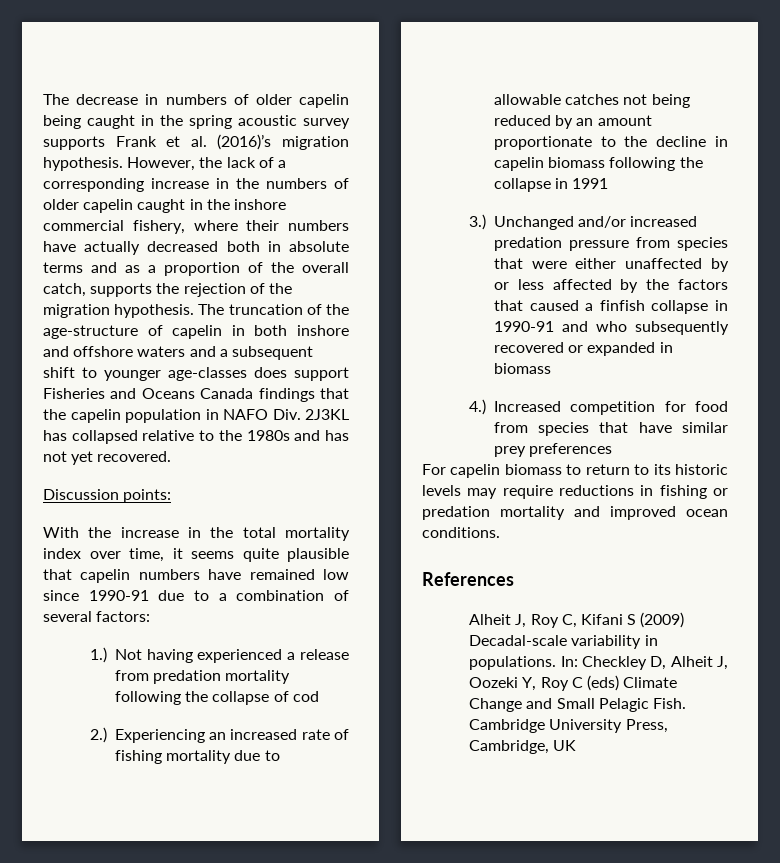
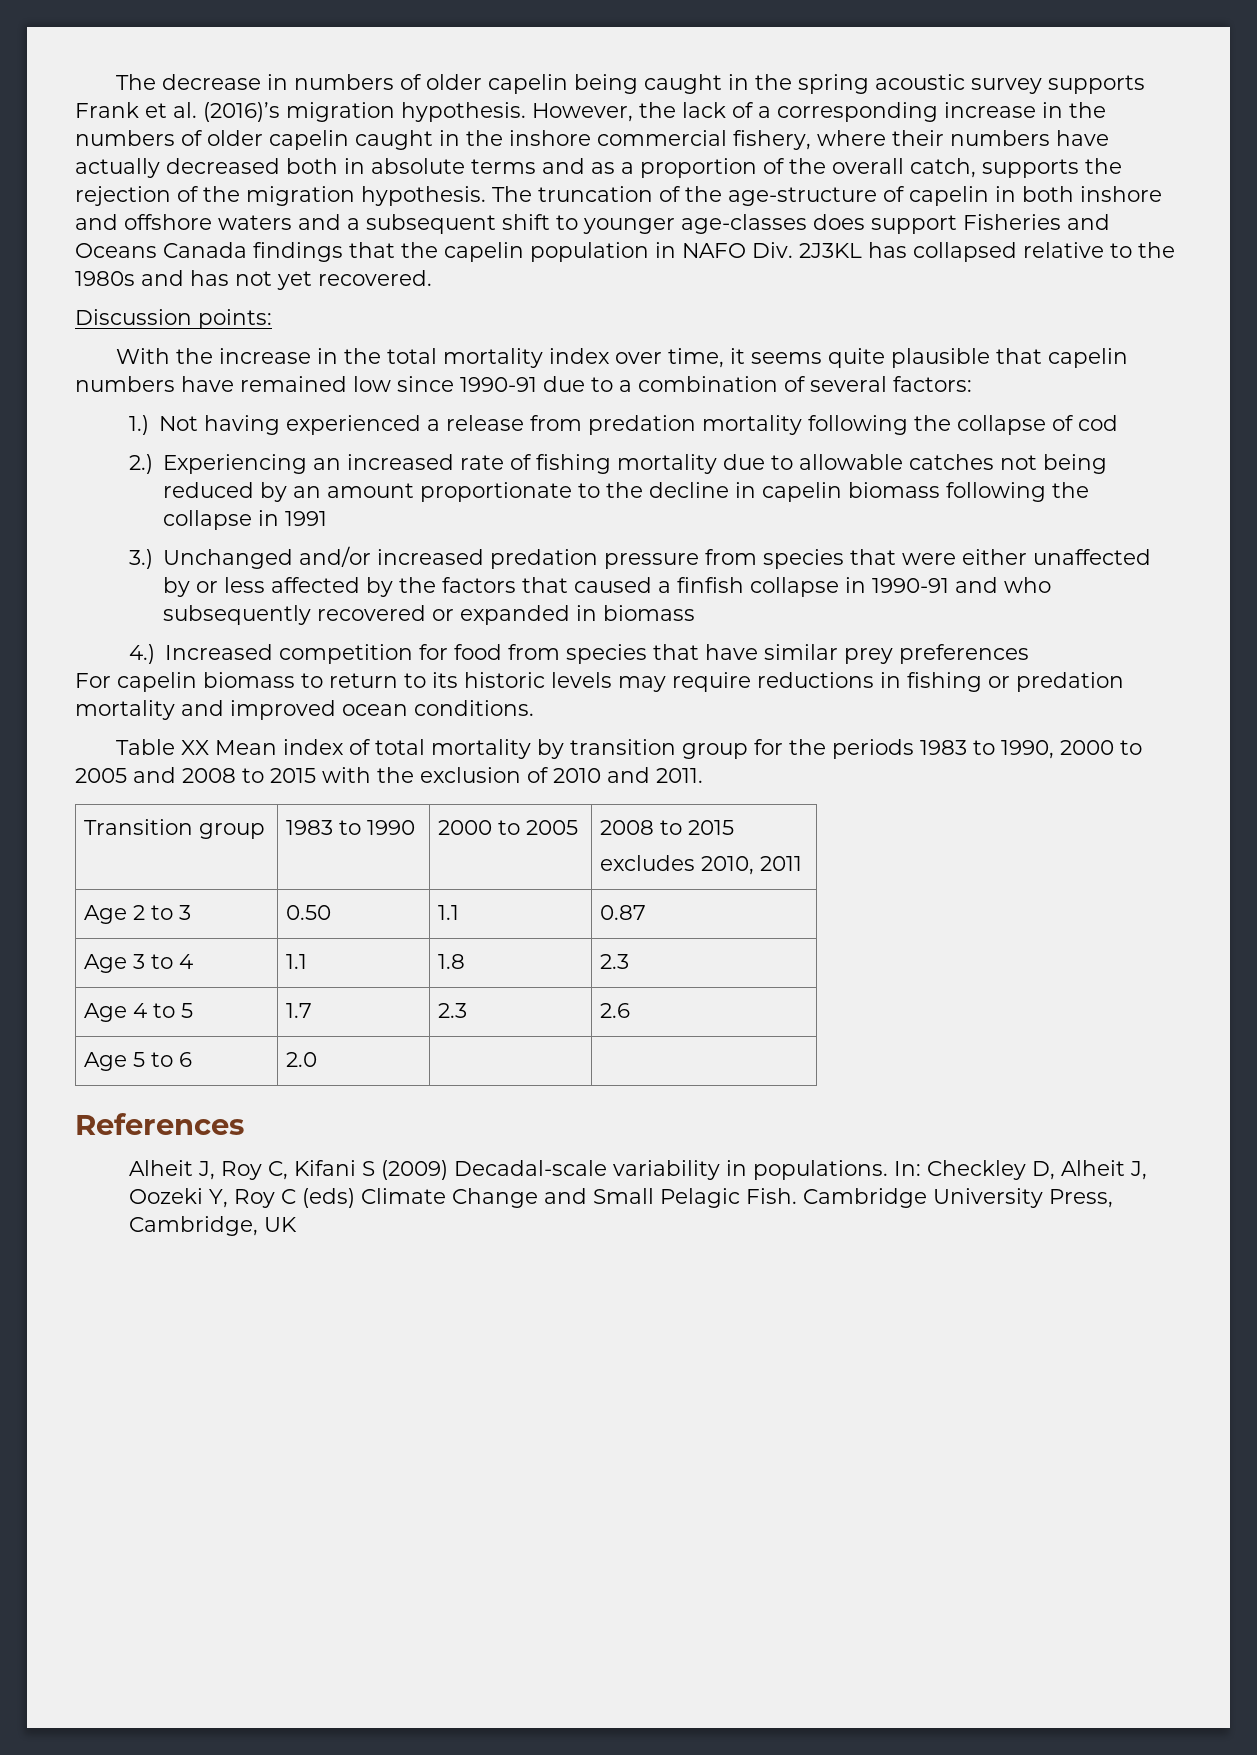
+ Table XX Mean index of total mortality by transition group for the periods 1983 to 1990, 2000 to 2005 and 2008 to 2015 with the exclusion of 2010 and 2011.
+ Transition group | 1983 to 1990 | 2000 to 2005 | 2008 to 2015
+ excludes 2010, 2011
+ Age 2 to 3 | 0.50 | 1.1 | 0.87
+ Age 3 to 4 | 1.1 | 1.8 | 2.3
+ Age 4 to 5 | 1.7 | 2.3 | 2.6
+ Age 5 to 6 | 2.0 | |

